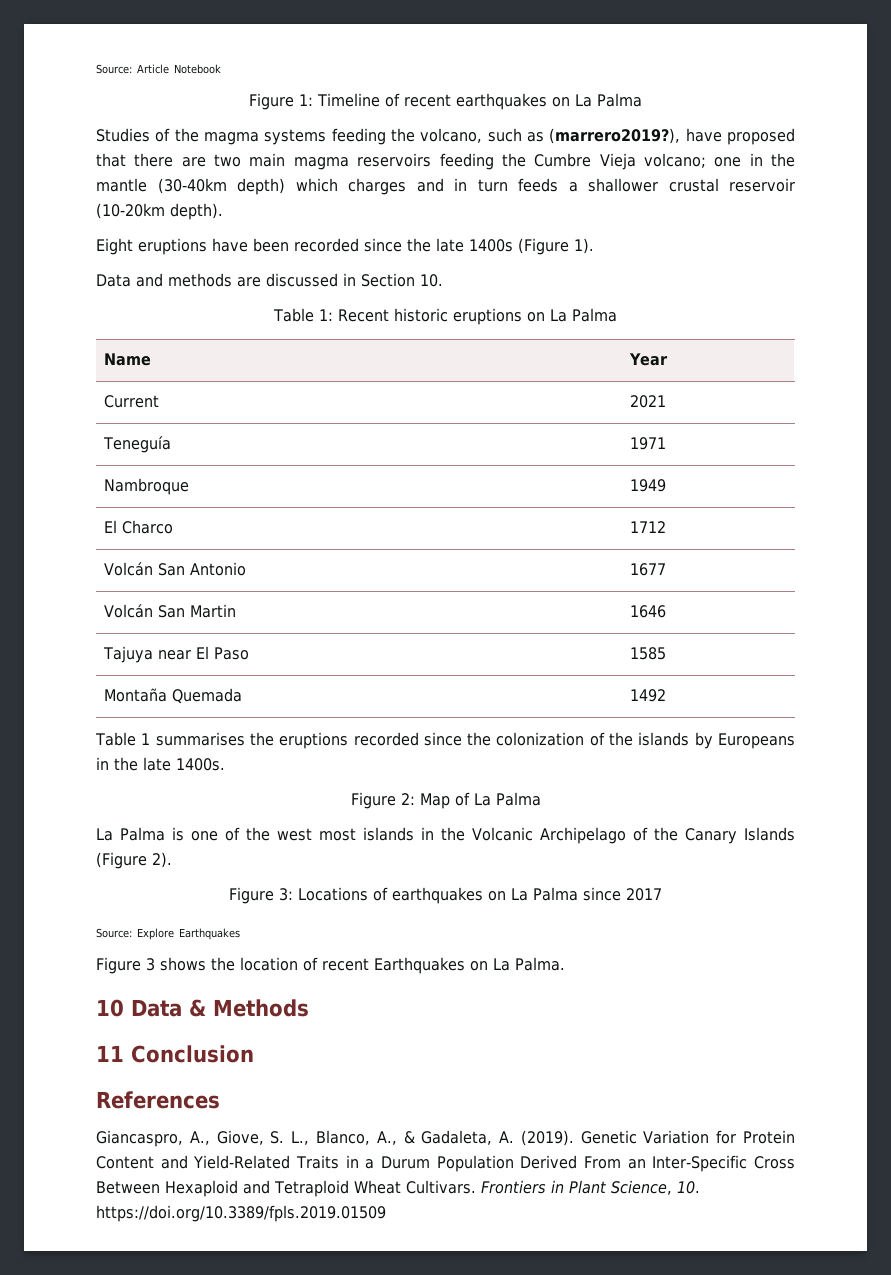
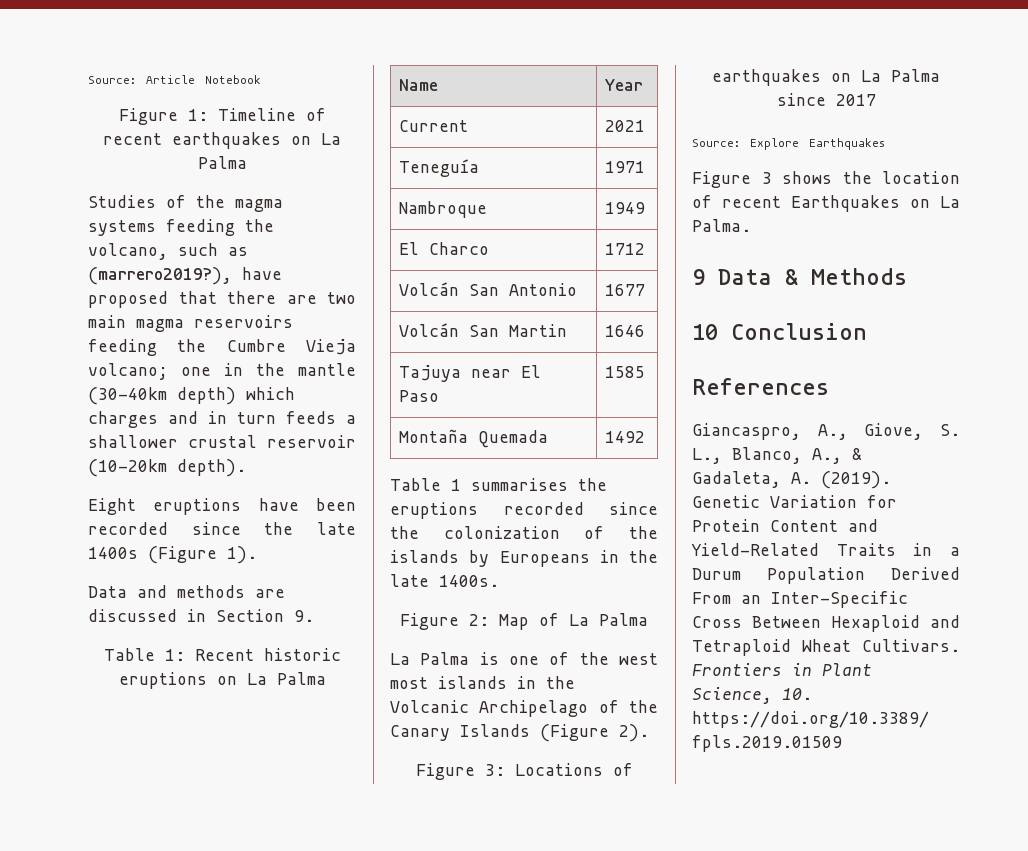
- Data and methods are discussed in Section 10.
+ Data and methods are discussed in Section 9.
- 10 Data & Methods
+ 9 Data & Methods
- 11 Conclusion
+ 10 Conclusion

